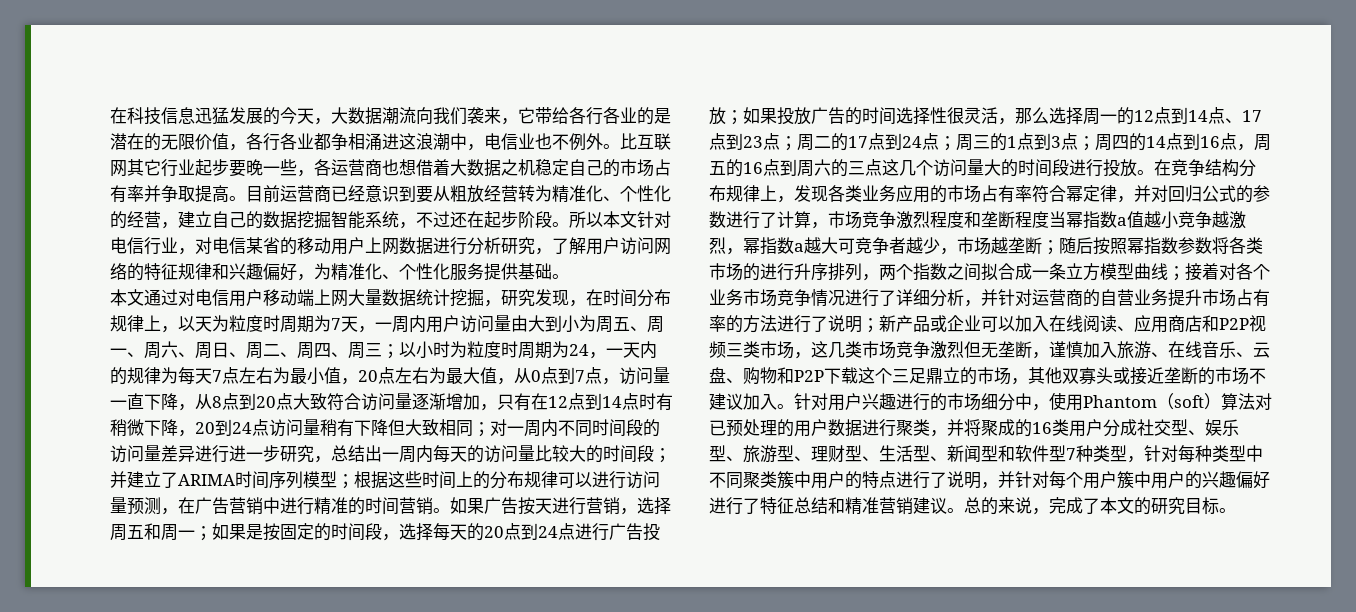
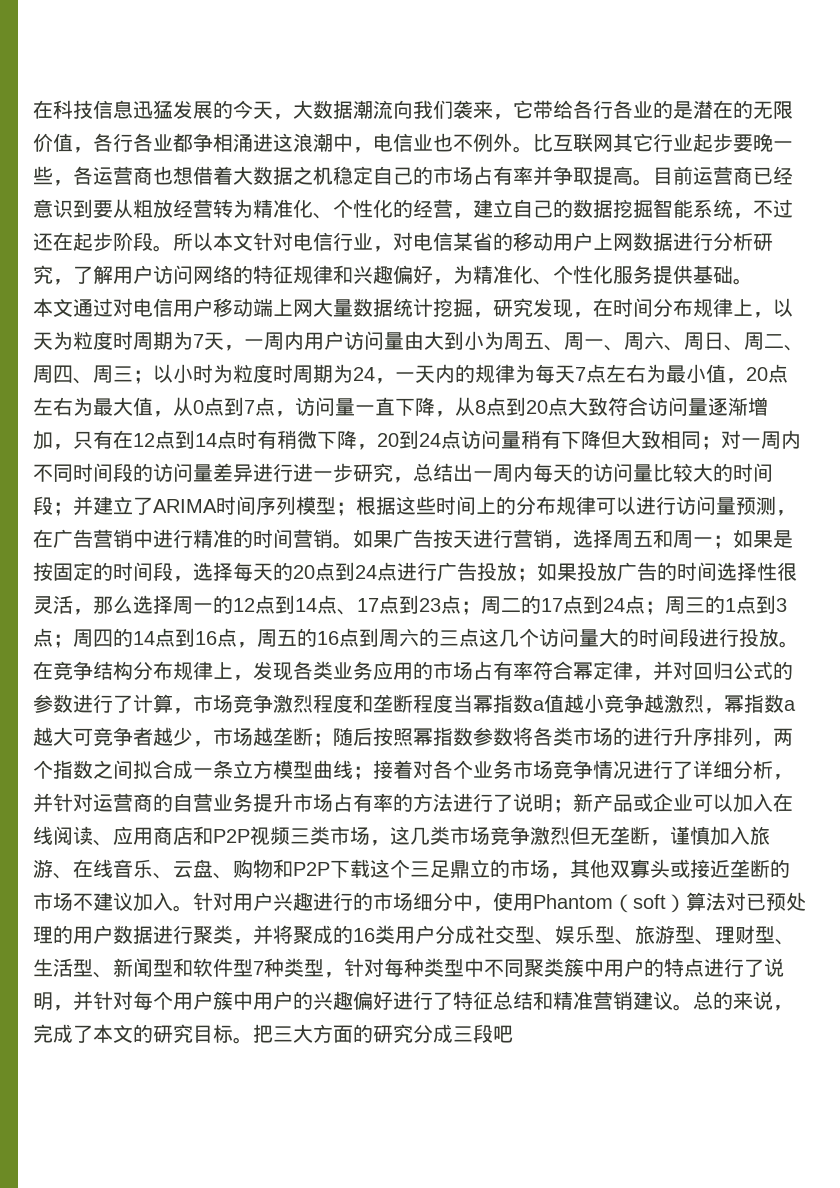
+ 把三大方面的研究分成三段吧

